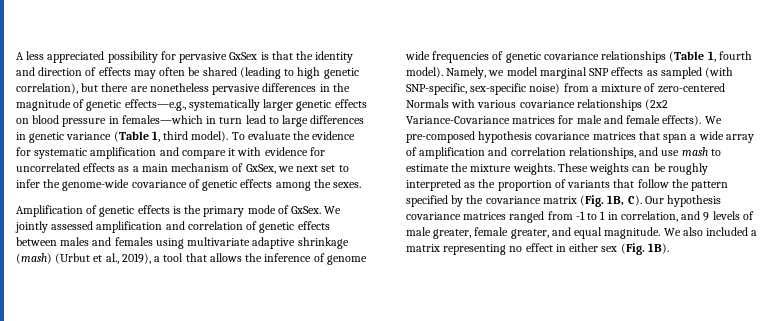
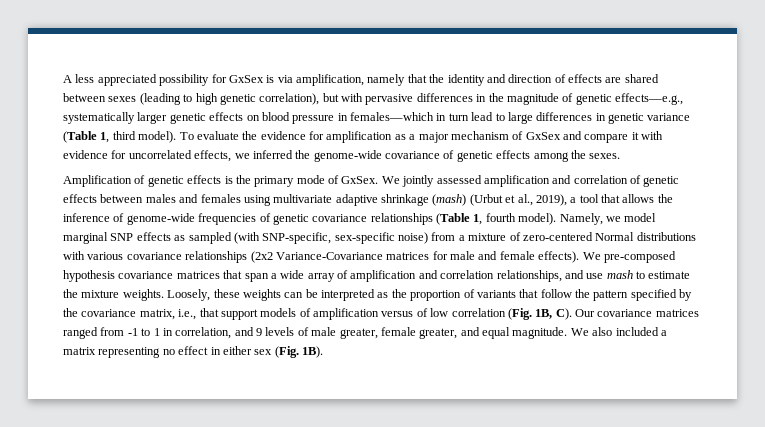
- A less appreciated possibility for pervasive GxSex is that the identity and direction of effects may often be shared (leading to high genetic correlation), but there are nonetheless pervasive differences in the magnitude of genetic effects—e.g., systematically larger genetic effects on blood pressure in females—which in turn lead to large differences in genetic variance (Table 1, third model).
+ A less appreciated possibility for GxSex is via amplification, namely that the identity and direction of effects are shared between sexes (leading to high genetic correlation), but with pervasive differences in the magnitude of genetic effects—e.g., systematically larger genetic effects on blood pressure in females—which in turn lead to large differences in genetic variance (Table 1, third model).
- To evaluate the evidence for systematic amplification and compare it with evidence for uncorrelated effects as a main mechanism of GxSex, we next set to infer the genome-wide covariance of genetic effects among the sexes.
+ To evaluate the evidence for amplification as a major mechanism of GxSex and compare it with evidence for uncorrelated effects, we inferred the genome-wide covariance of genetic effects among the sexes.
- We jointly assessed amplification and correlation of genetic effects between males and females using multivariate adaptive shrinkage (mash) (Urbut et al., 2019), a tool that allows the inference of genome wide frequencies of genetic covariance relationships (Table 1, fourth model).
+ We jointly assessed amplification and correlation of genetic effects between males and females using multivariate adaptive shrinkage (mash) (Urbut et al., 2019), a tool that allows the inference of genome-wide frequencies of genetic covariance relationships (Table 1, fourth model).
- Namely, we model marginal SNP effects as sampled (with SNP-specific, sex-specific noise) from a mixture of zero-centered Normals with various covariance relationships (2x2 Variance-Covariance matrices for male and female effects).
+ Namely, we model marginal SNP effects as sampled (with SNP-specific, sex-specific noise) from a mixture of zero-centered Normal distributions with various covariance relationships (2x2 Variance-Covariance matrices for male and female effects).
- These weights can be roughly interpreted as the proportion of variants that follow the pattern specified by the covariance matrix (Fig. 1B, C). Our hypothesis covariance matrices ranged from -1 to 1 in correlation, and 9 levels of male greater, female greater, and equal magnitude.
+ Loosely, these weights can be interpreted as the proportion of variants that follow the pattern specified by the covariance matrix, i.e., that support models of amplification versus of low correlation (Fig. 1B, C). Our covariance matrices ranged from -1 to 1 in correlation, and 9 levels of male greater, female greater, and equal magnitude.

